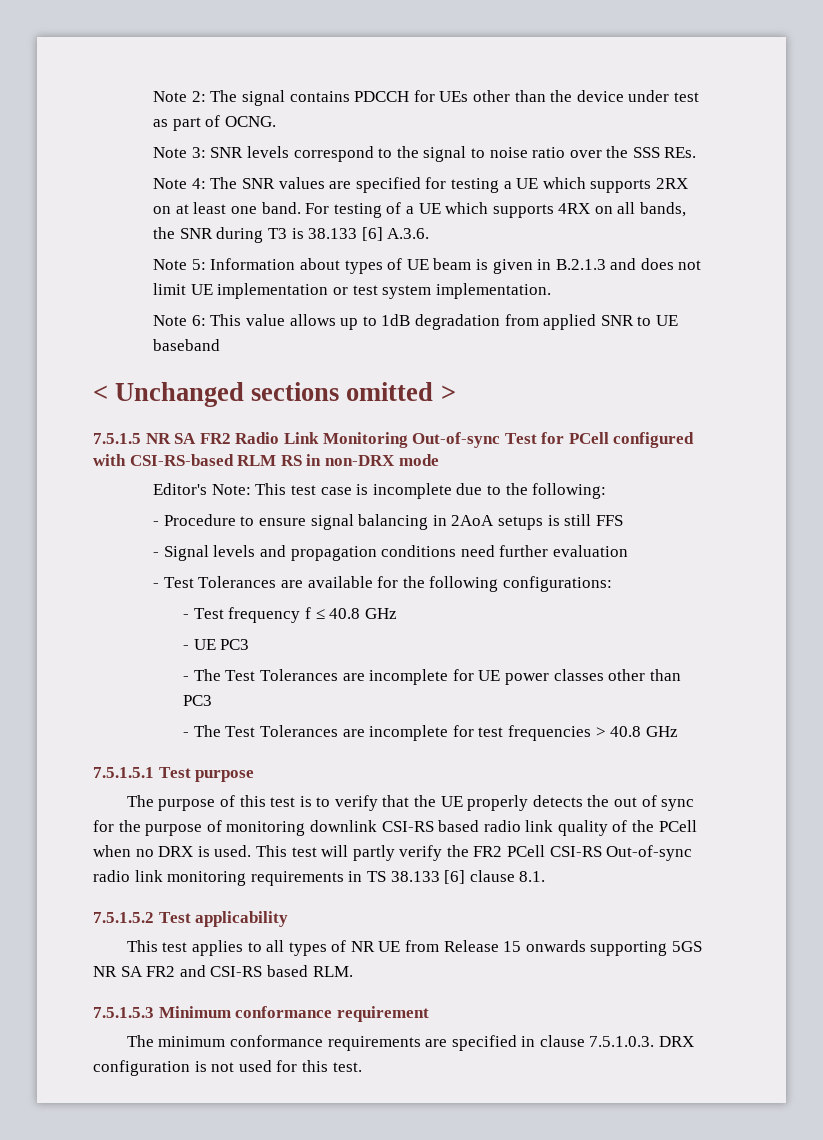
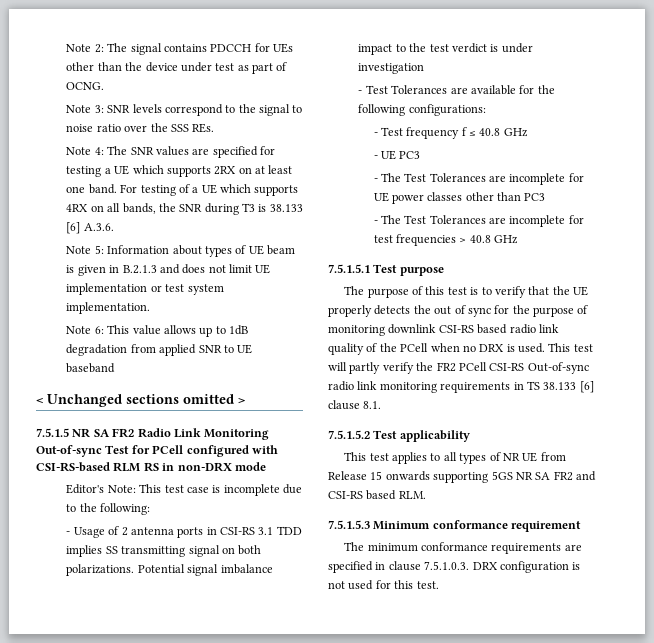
- - Procedure to ensure signal balancing in 2AoA setups is still FFS
- - Signal levels and propagation conditions need further evaluation
+ - Usage of 2 antenna ports in CSI-RS 3.1 TDD implies SS transmitting signal on both polarizations. Potential signal imbalance impact to the test verdict is under investigation

